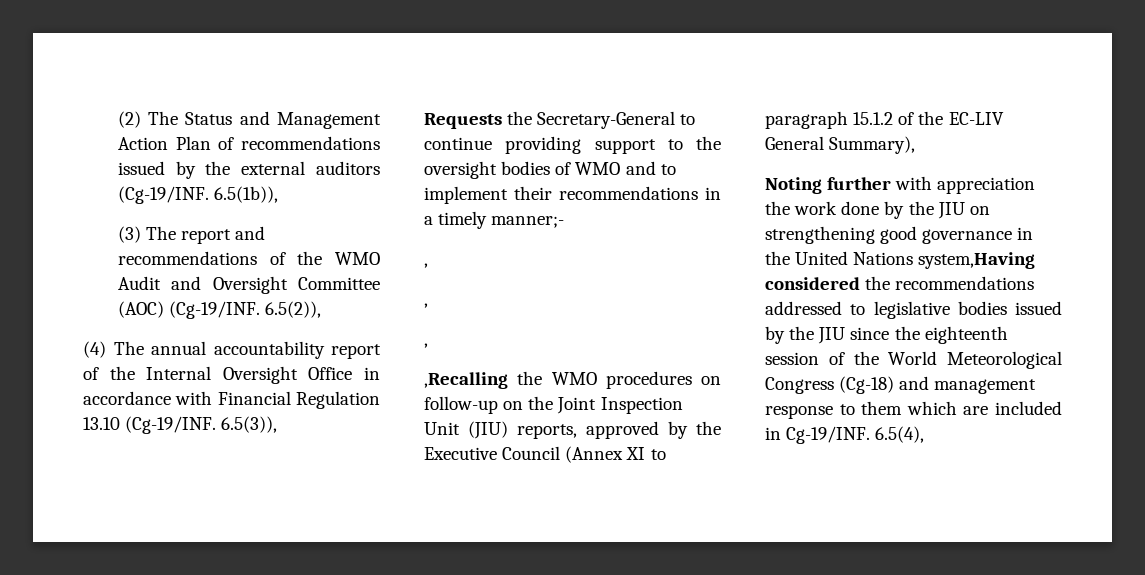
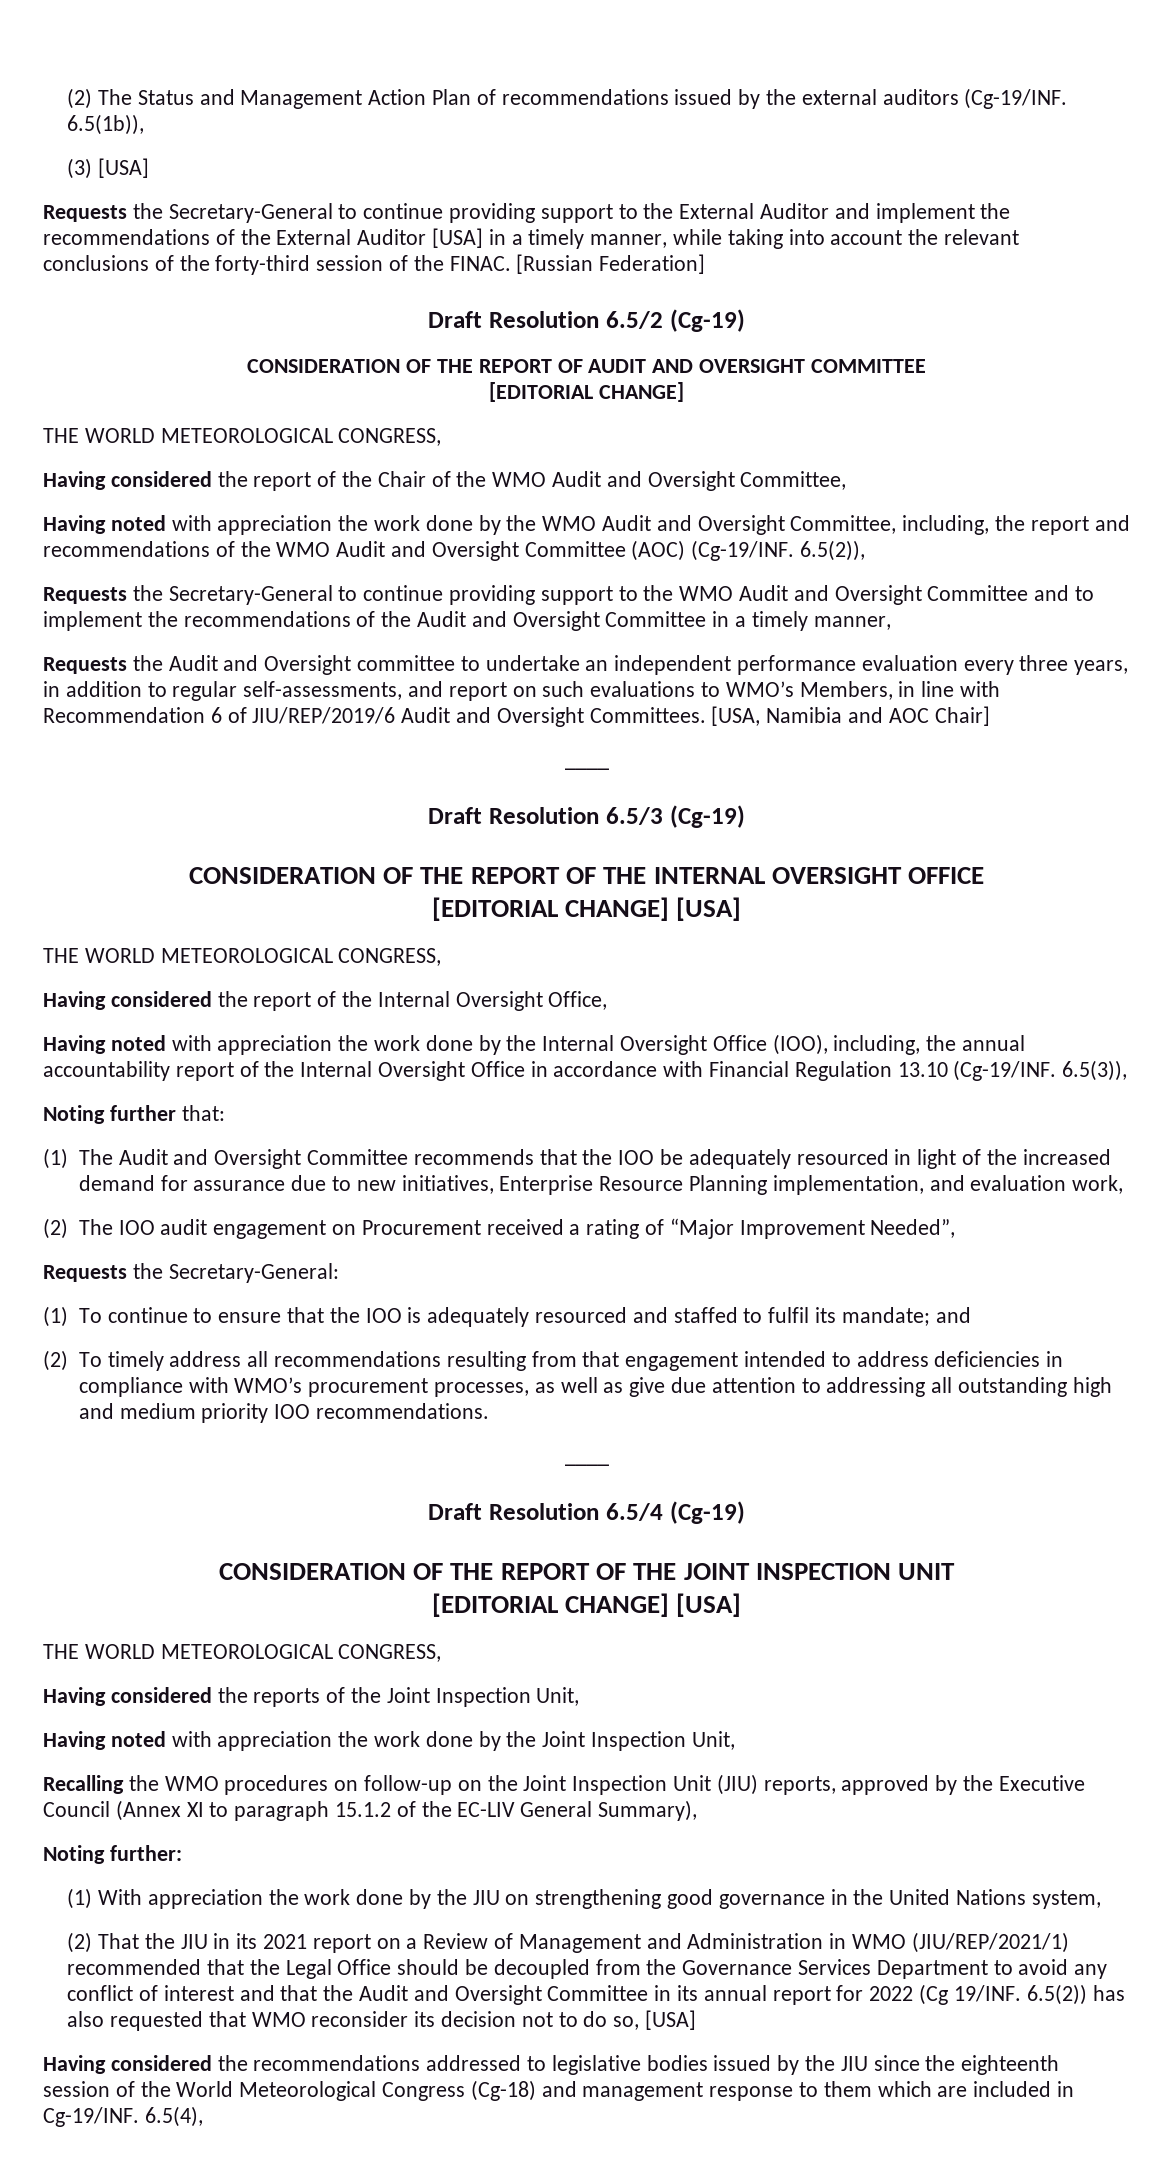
- (3) The report and recommendations of the WMO Audit and Oversight Committee (AOC) (Cg-19/INF.
+ (3) [USA]
+ Requests the Secretary-General to continue providing support to the External Auditor and implement the recommendations of the External Auditor [USA] in a timely manner, while taking into account the relevant conclusions of the forty-third session of the FINAC. [Russian Federation]
+ Draft Resolution 6.5/2 (Cg-19)
+ CONSIDERATION OF THE REPORT OF AUDIT AND OVERSIGHT COMMITTEE
+ [EDITORIAL CHANGE]
+ THE WORLD METEOROLOGICAL CONGRESS,
+ Having considered the report of the Chair of the WMO Audit and Oversight Committee,
+ Having noted with appreciation the work done by the WMO Audit and Oversight Committee, including, the report and recommendations of the WMO Audit and Oversight Committee (AOC) (Cg-19/INF.
- (4) The annual accountability report of the Internal Oversight Office in accordance with Financial Regulation 13.10 (Cg-19/INF.
+ Requests the Secretary-General to continue providing support to the WMO Audit and Oversight Committee and to implement the recommendations of the Audit and Oversight Committee in a timely manner,
+ Requests the Audit and Oversight committee to undertake an independent performance evaluation every three years, in addition to regular self-assessments, and report on such evaluations to WMO’s Members, in line with Recommendation 6 of JIU/REP/2019/6 Audit and Oversight Committees. [USA, Namibia and AOC Chair]
+ ____
+ Draft Resolution 6.5/3 (Cg-19)
+ CONSIDERATION OF THE REPORT OF THE INTERNAL OVERSIGHT OFFICE
+ [EDITORIAL CHANGE] [USA]
+ THE WORLD METEOROLOGICAL CONGRESS,
+ Having considered the report of the Internal Oversight Office,
+ Having noted with appreciation the work done by the Internal Oversight Office (IOO), including, the annual accountability report of the Internal Oversight Office in accordance with Financial Regulation 13.10 (Cg-19/INF.
- Requests the Secretary-General to continue providing support to the oversight bodies of WMO and to implement their recommendations in a timely manner;-
- ,
- ,
- ,
- ,Recalling the WMO procedures on follow-up on the Joint Inspection Unit (JIU) reports, approved by the Executive Council (Annex XI to paragraph 15.1.2 of the EC-LIV General Summary),
+ Noting further that:
+ (1) The Audit and Oversight Committee recommends that the IOO be adequately resourced in light of the increased demand for assurance due to new initiatives, Enterprise Resource Planning implementation, and evaluation work,
+ (2) The IOO audit engagement on Procurement received a rating of “Major Improvement Needed”,
+ Requests the Secretary-General:
+ (1) To continue to ensure that the IOO is adequately resourced and staffed to fulfil its mandate; and
+ (2) To timely address all recommendations resulting from that engagement intended to address deficiencies in compliance with WMO’s procurement processes, as well as give due attention to addressing all outstanding high and medium priority IOO recommendations.
+ ____
+ Draft Resolution 6.5/4 (Cg-19)
+ CONSIDERATION OF THE REPORT OF THE JOINT INSPECTION UNIT
+ [EDITORIAL CHANGE] [USA]
+ THE WORLD METEOROLOGICAL CONGRESS,
+ Having considered the reports of the Joint Inspection Unit,
+ Having noted with appreciation the work done by the Joint Inspection Unit,
+ Recalling the WMO procedures on follow-up on the Joint Inspection Unit (JIU) reports, approved by the Executive Council (Annex XI to paragraph 15.1.2 of the EC-LIV General Summary),
- Noting further with appreciation the work done by the JIU on strengthening good governance in the United Nations system,Having considered the recommendations addressed to legislative bodies issued by the JIU since the eighteenth session of the World Meteorological Congress (Cg-18) and management response to them which are included in Cg-19/INF.
+ Noting further:
+ (1) With appreciation the work done by the JIU on strengthening good governance in the United Nations system,
+ (2) That the JIU in its 2021 report on a Review of Management and Administration in WMO (JIU/REP/2021/1) recommended that the Legal Office should be decoupled from the Governance Services Department to avoid any conflict of interest and that the Audit and Oversight Committee in its annual report for 2022 (Cg 19/INF. 6.5(2)) has also requested that WMO reconsider its decision not to do so, [USA]
+ Having considered the recommendations addressed to legislative bodies issued by the JIU since the eighteenth session of the World Meteorological Congress (Cg-18) and management response to them which are included in Cg-19/INF.

